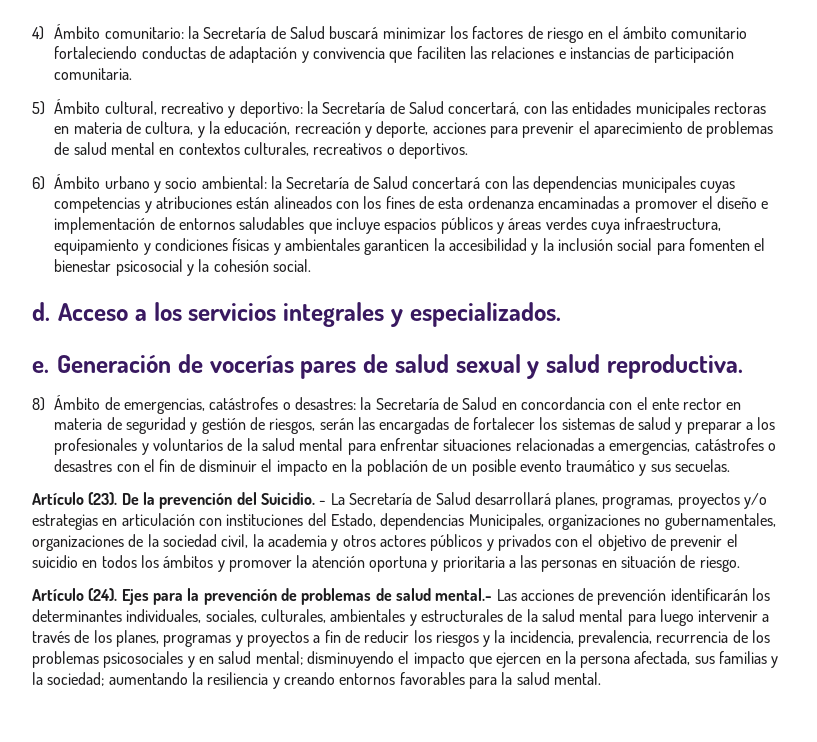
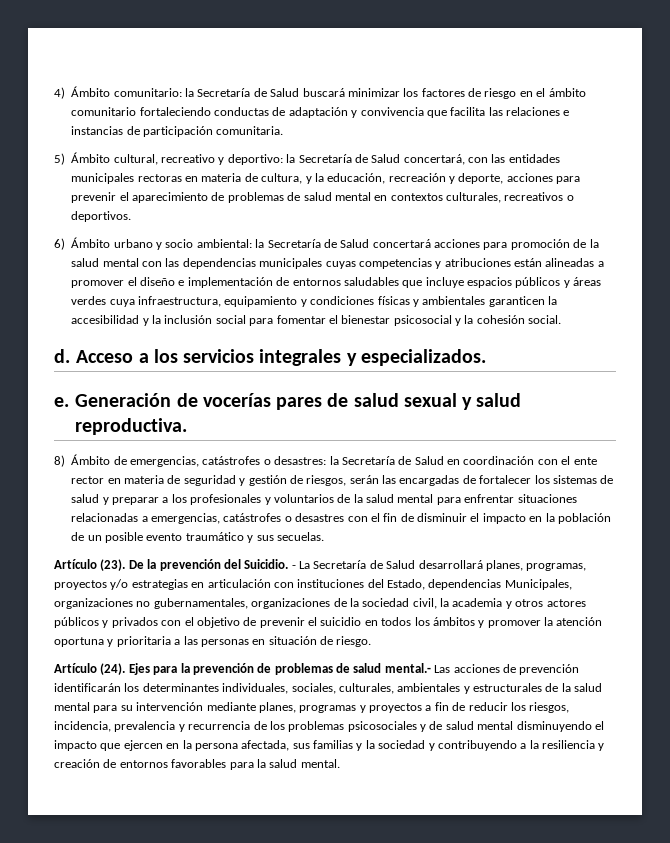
- 4) Ámbito comunitario: la Secretaría de Salud buscará minimizar los factores de riesgo en el ámbito comunitario fortaleciendo conductas de adaptación y convivencia que faciliten las relaciones e instancias de participación comunitaria.
+ 4) Ámbito comunitario: la Secretaría de Salud buscará minimizar los factores de riesgo en el ámbito comunitario fortaleciendo conductas de adaptación y convivencia que facilita las relaciones e instancias de participación comunitaria.
- 6) Ámbito urbano y socio ambiental: la Secretaría de Salud concertará con las dependencias municipales cuyas competencias y atribuciones están alineados con los fines de esta ordenanza encaminadas a promover el diseño e implementación de entornos saludables que incluye espacios públicos y áreas verdes cuya infraestructura, equipamiento y condiciones físicas y ambientales garanticen la accesibilidad y la inclusión social para fomenten el bienestar psicosocial y la cohesión social.
+ 6) Ámbito urbano y socio ambiental: la Secretaría de Salud concertará acciones para promoción de la salud mental con las dependencias municipales cuyas competencias y atribuciones están alineadas a promover el diseño e implementación de entornos saludables que incluye espacios públicos y áreas verdes cuya infraestructura, equipamiento y condiciones físicas y ambientales garanticen la accesibilidad y la inclusión social para fomentar el bienestar psicosocial y la cohesión social.
- la Secretaría de Salud en concordancia con el ente rector en materia de seguridad y gestión de riesgos, serán las encargadas de fortalecer los sistemas de salud y preparar a los profesionales y voluntarios de la salud mental para enfrentar situaciones relacionadas a emergencias, catástrofes o desastres con el fin de disminuir el impacto en la población de un posible evento traumático y sus secuelas.
+ la Secretaría de Salud en coordinación con el ente rector en materia de seguridad y gestión de riesgos, serán las encargadas de fortalecer los sistemas de salud y preparar a los profesionales y voluntarios de la salud mental para enfrentar situaciones relacionadas a emergencias, catástrofes o desastres con el fin de disminuir el impacto en la población de un posible evento traumático y sus secuelas.
- Ejes para la prevención de problemas de salud mental.- Las acciones de prevención identificarán los determinantes individuales, sociales, culturales, ambientales y estructurales de la salud mental para luego intervenir a través de los planes, programas y proyectos a fin de reducir los riesgos y la incidencia, prevalencia, recurrencia de los problemas psicosociales y en salud mental; disminuyendo el impacto que ejercen en la persona afectada, sus familias y la sociedad; aumentando la resiliencia y creando entornos favorables para la salud mental.
+ Ejes para la prevención de problemas de salud mental.- Las acciones de prevención identificarán los determinantes individuales, sociales, culturales, ambientales y estructurales de la salud mental para su intervención mediante planes, programas y proyectos a fin de reducir los riesgos, incidencia, prevalencia y recurrencia de los problemas psicosociales y de salud mental disminuyendo el impacto que ejercen en la persona afectada, sus familias y la sociedad y contribuyendo a la resiliencia y creación de entornos favorables para la salud mental.

